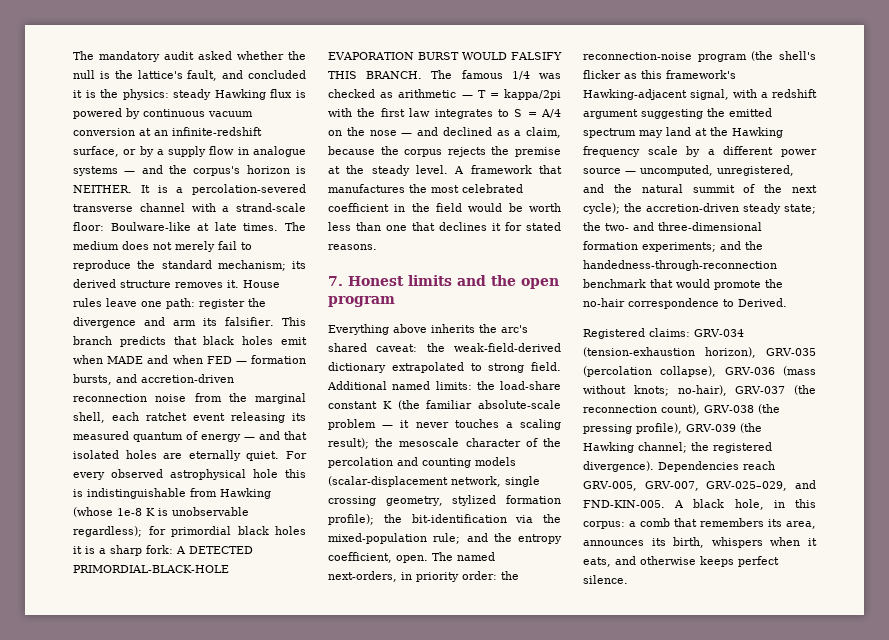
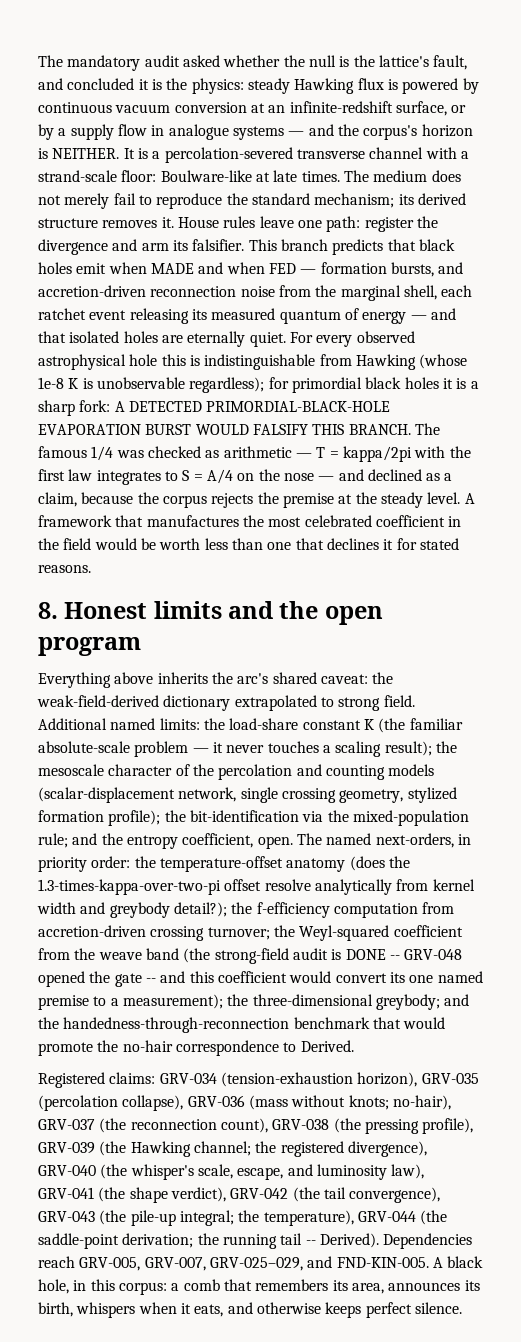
- 7. Honest limits and the open program
+ 8. Honest limits and the open program
- The named next-orders, in priority order: the reconnection-noise program (the shell's flicker as this framework's Hawking-adjacent signal, with a redshift argument suggesting the emitted spectrum may land at the Hawking frequency scale by a different power source — uncomputed, unregistered, and the natural summit of the next cycle); the accretion-driven steady state; the two- and three-dimensional formation experiments; and the handedness-through-reconnection benchmark that would promote the no-hair correspondence to Derived.
+ The named next-orders, in priority order: the temperature-offset anatomy (does the 1.3-times-kappa-over-two-pi offset resolve analytically from kernel width and greybody detail?); the f-efficiency computation from accretion-driven crossing turnover; the Weyl-squared coefficient from the weave band (the strong-field audit is DONE -- GRV-048 opened the gate -- and this coefficient would convert its one named premise to a measurement); the three-dimensional greybody; and the handedness-through-reconnection benchmark that would promote the no-hair correspondence to Derived.
- Registered claims: GRV-034 (tension-exhaustion horizon), GRV-035 (percolation collapse), GRV-036 (mass without knots; no-hair), GRV-037 (the reconnection count), GRV-038 (the pressing profile), GRV-039 (the Hawking channel; the registered divergence).
+ Registered claims: GRV-034 (tension-exhaustion horizon), GRV-035 (percolation collapse), GRV-036 (mass without knots; no-hair), GRV-037 (the reconnection count), GRV-038 (the pressing profile), GRV-039 (the Hawking channel; the registered divergence), GRV-040 (the whisper's scale, escape, and luminosity law), GRV-041 (the shape verdict), GRV-042 (the tail convergence), GRV-043 (the pile-up integral; the temperature), GRV-044 (the saddle-point derivation; the running tail -- Derived).

